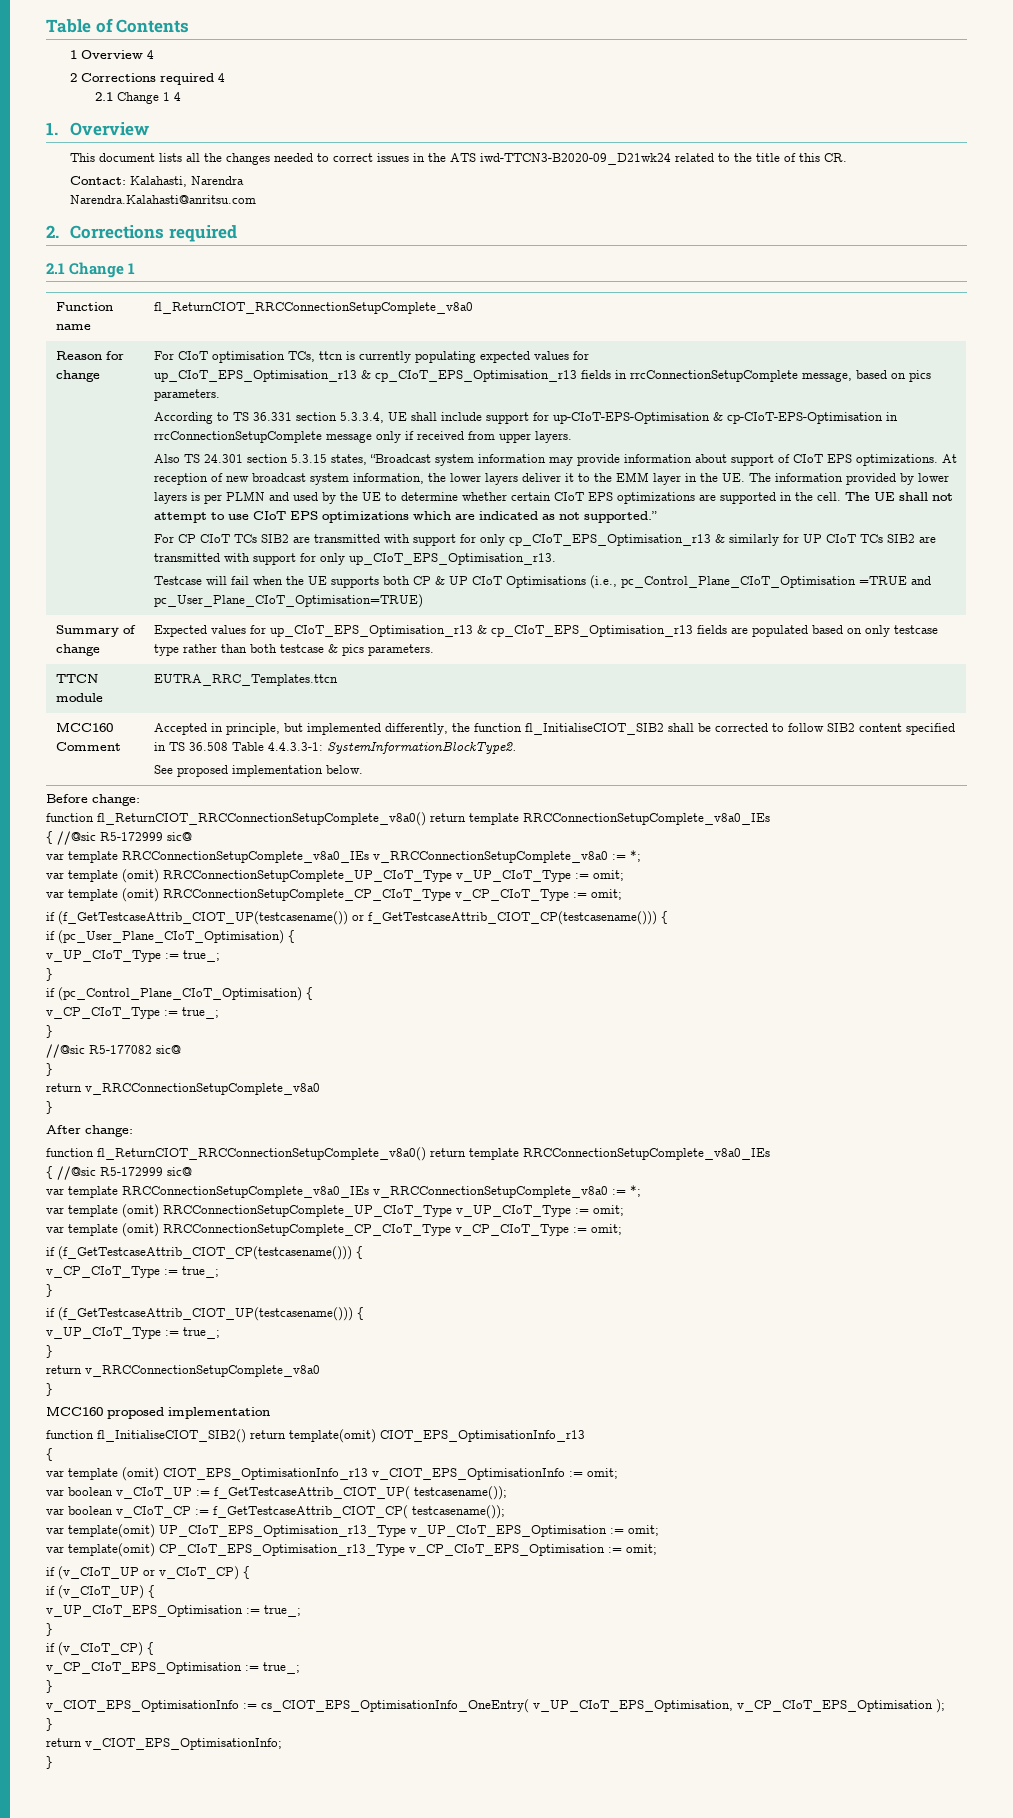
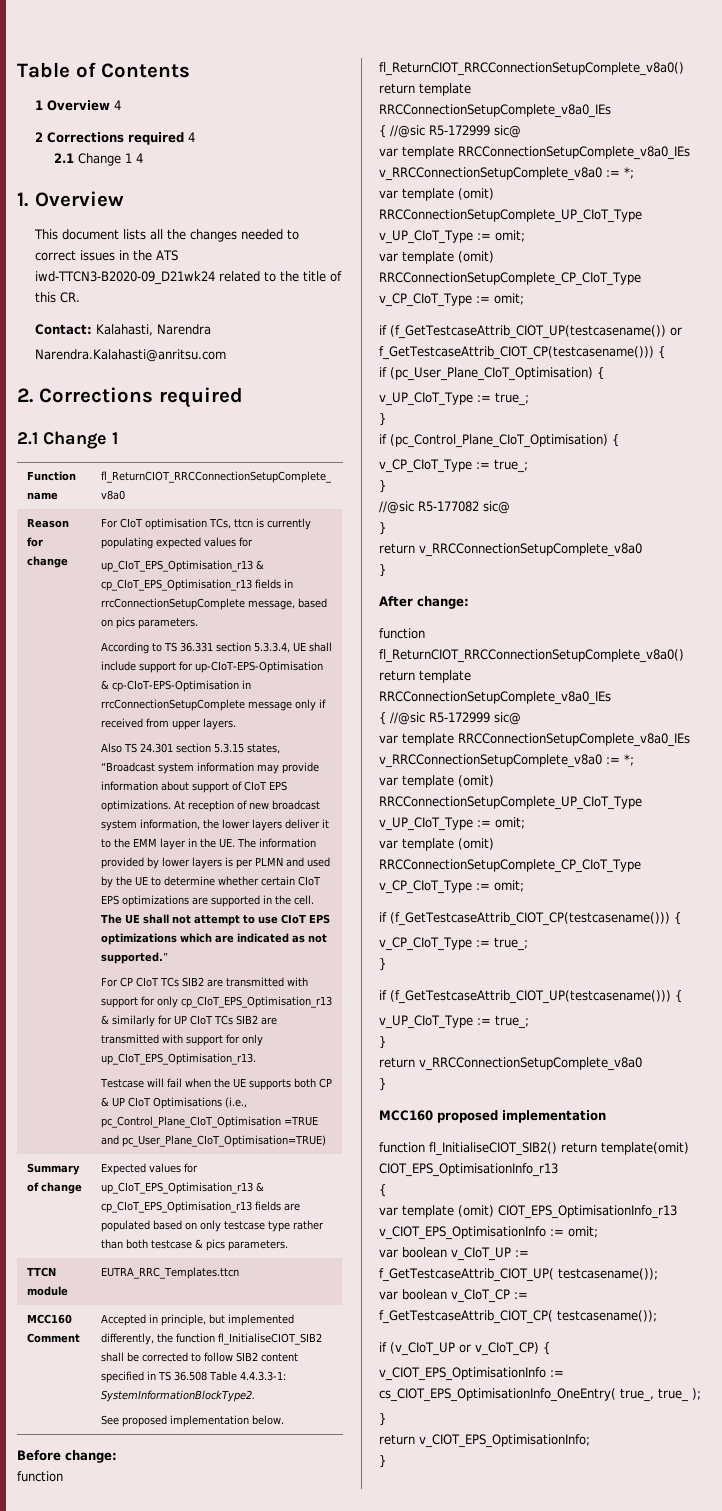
- var template(omit) UP_CIoT_EPS_Optimisation_r13_Type v_UP_CIoT_EPS_Optimisation := omit;
- var template(omit) CP_CIoT_EPS_Optimisation_r13_Type v_CP_CIoT_EPS_Optimisation := omit;
- if (v_CIoT_UP) {
- v_UP_CIoT_EPS_Optimisation := true_;
- }
- if (v_CIoT_CP) {
- v_CP_CIoT_EPS_Optimisation := true_;
- }
- v_CIOT_EPS_OptimisationInfo := cs_CIOT_EPS_OptimisationInfo_OneEntry( v_UP_CIoT_EPS_Optimisation, v_CP_CIoT_EPS_Optimisation );
+ v_CIOT_EPS_OptimisationInfo := cs_CIOT_EPS_OptimisationInfo_OneEntry( true_, true_ );

